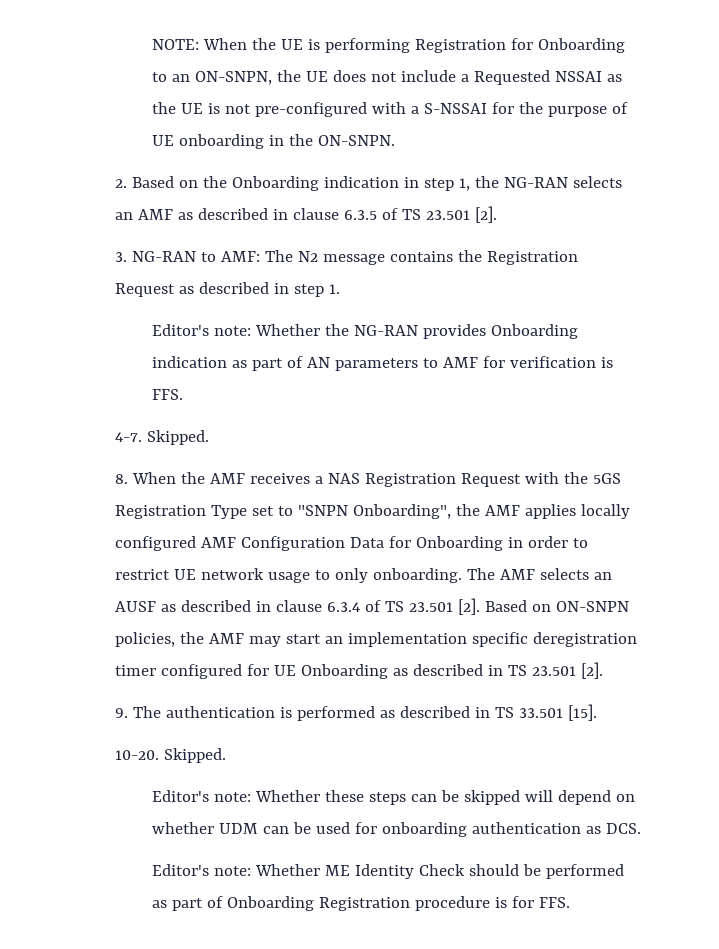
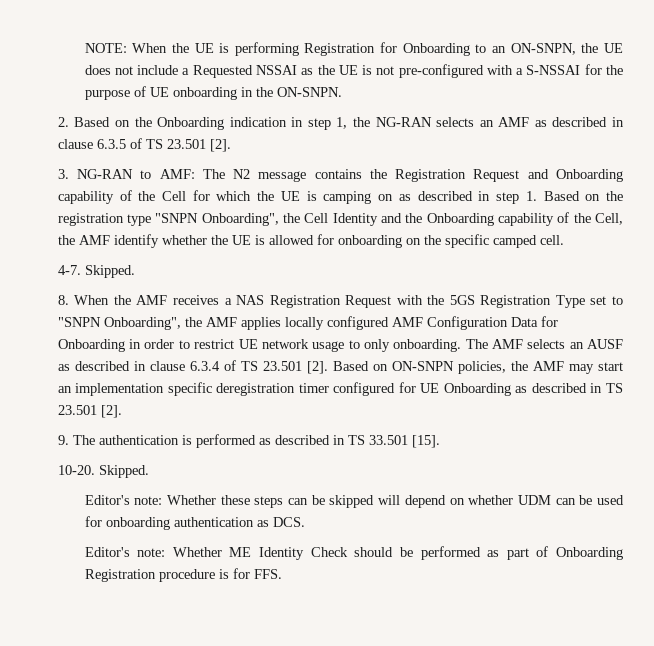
- 3. NG-RAN to AMF: The N2 message contains the Registration Request as described in step 1.
- Editor's note: Whether the NG-RAN provides Onboarding indication as part of AN parameters to AMF for verification is FFS.
+ 3. NG-RAN to AMF: The N2 message contains the Registration Request and Onboarding capability of the Cell for which the UE is camping on as described in step 1. Based on the registration type "SNPN Onboarding", the Cell Identity and the Onboarding capability of the Cell, the AMF identify whether the UE is allowed for onboarding on the specific camped cell.

